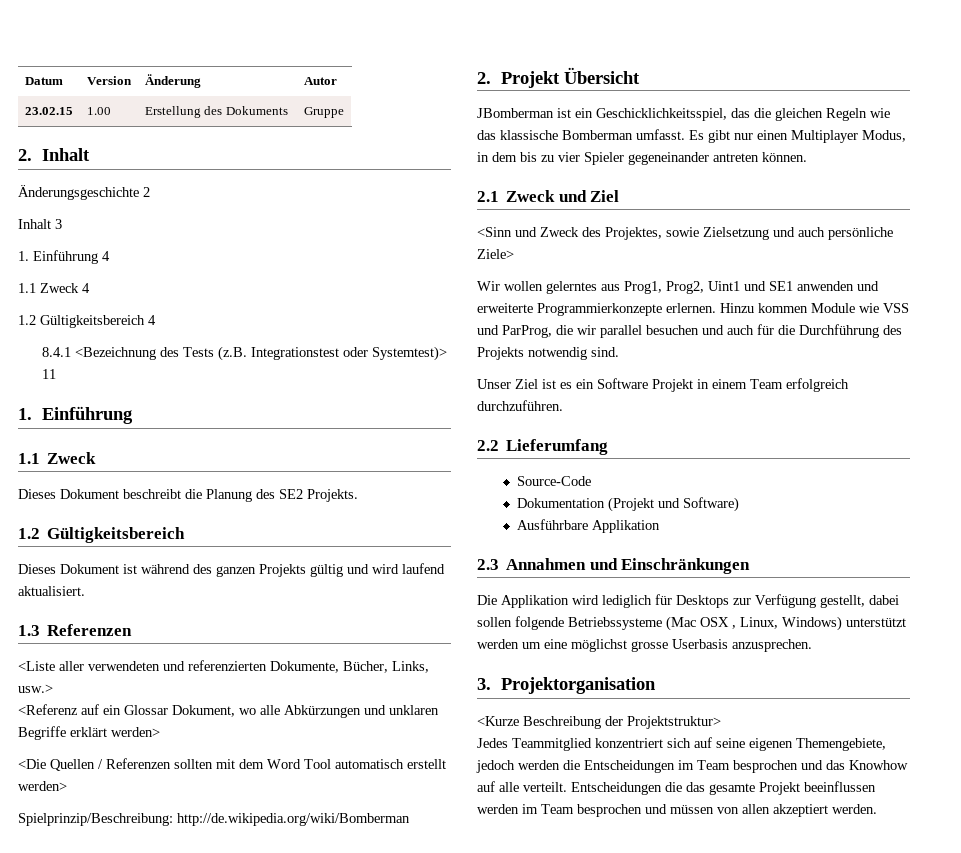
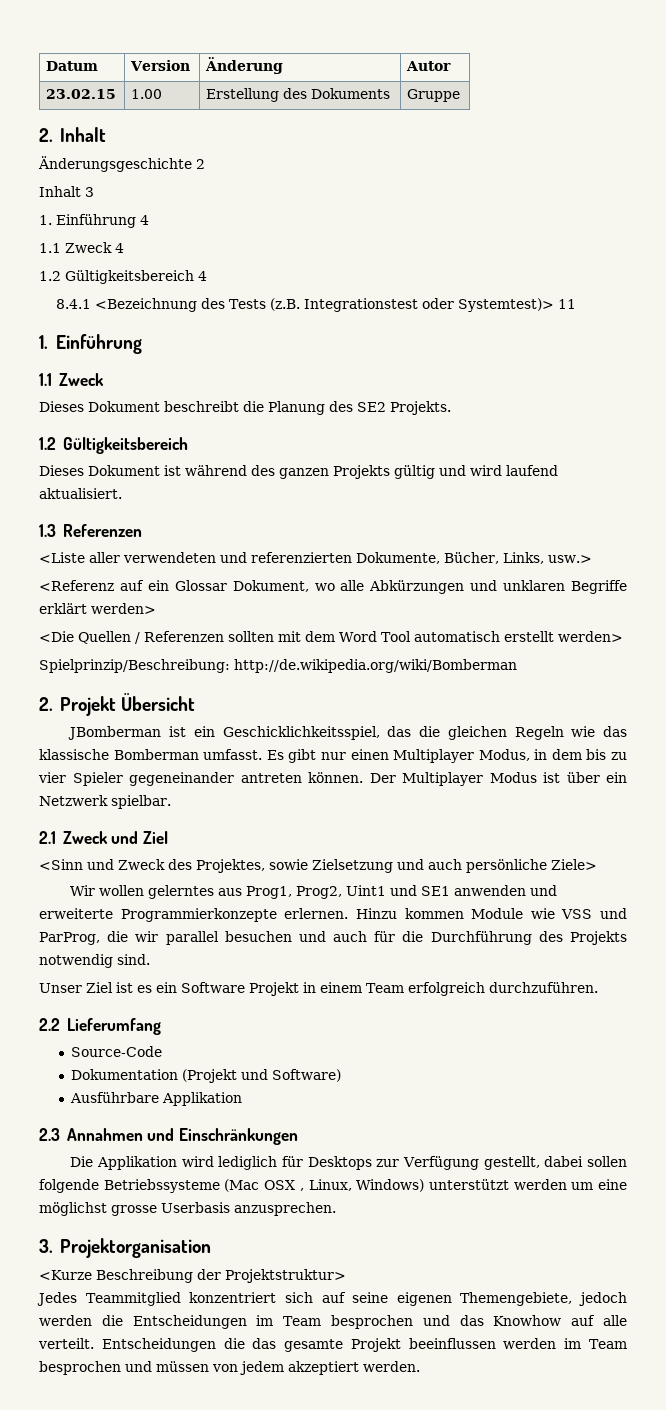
+ Der Multiplayer Modus ist über ein Netzwerk spielbar.
- Entscheidungen die das gesamte Projekt beeinflussen werden im Team besprochen und müssen von allen akzeptiert werden.
+ Entscheidungen die das gesamte Projekt beeinflussen werden im Team besprochen und müssen von jedem akzeptiert werden.

